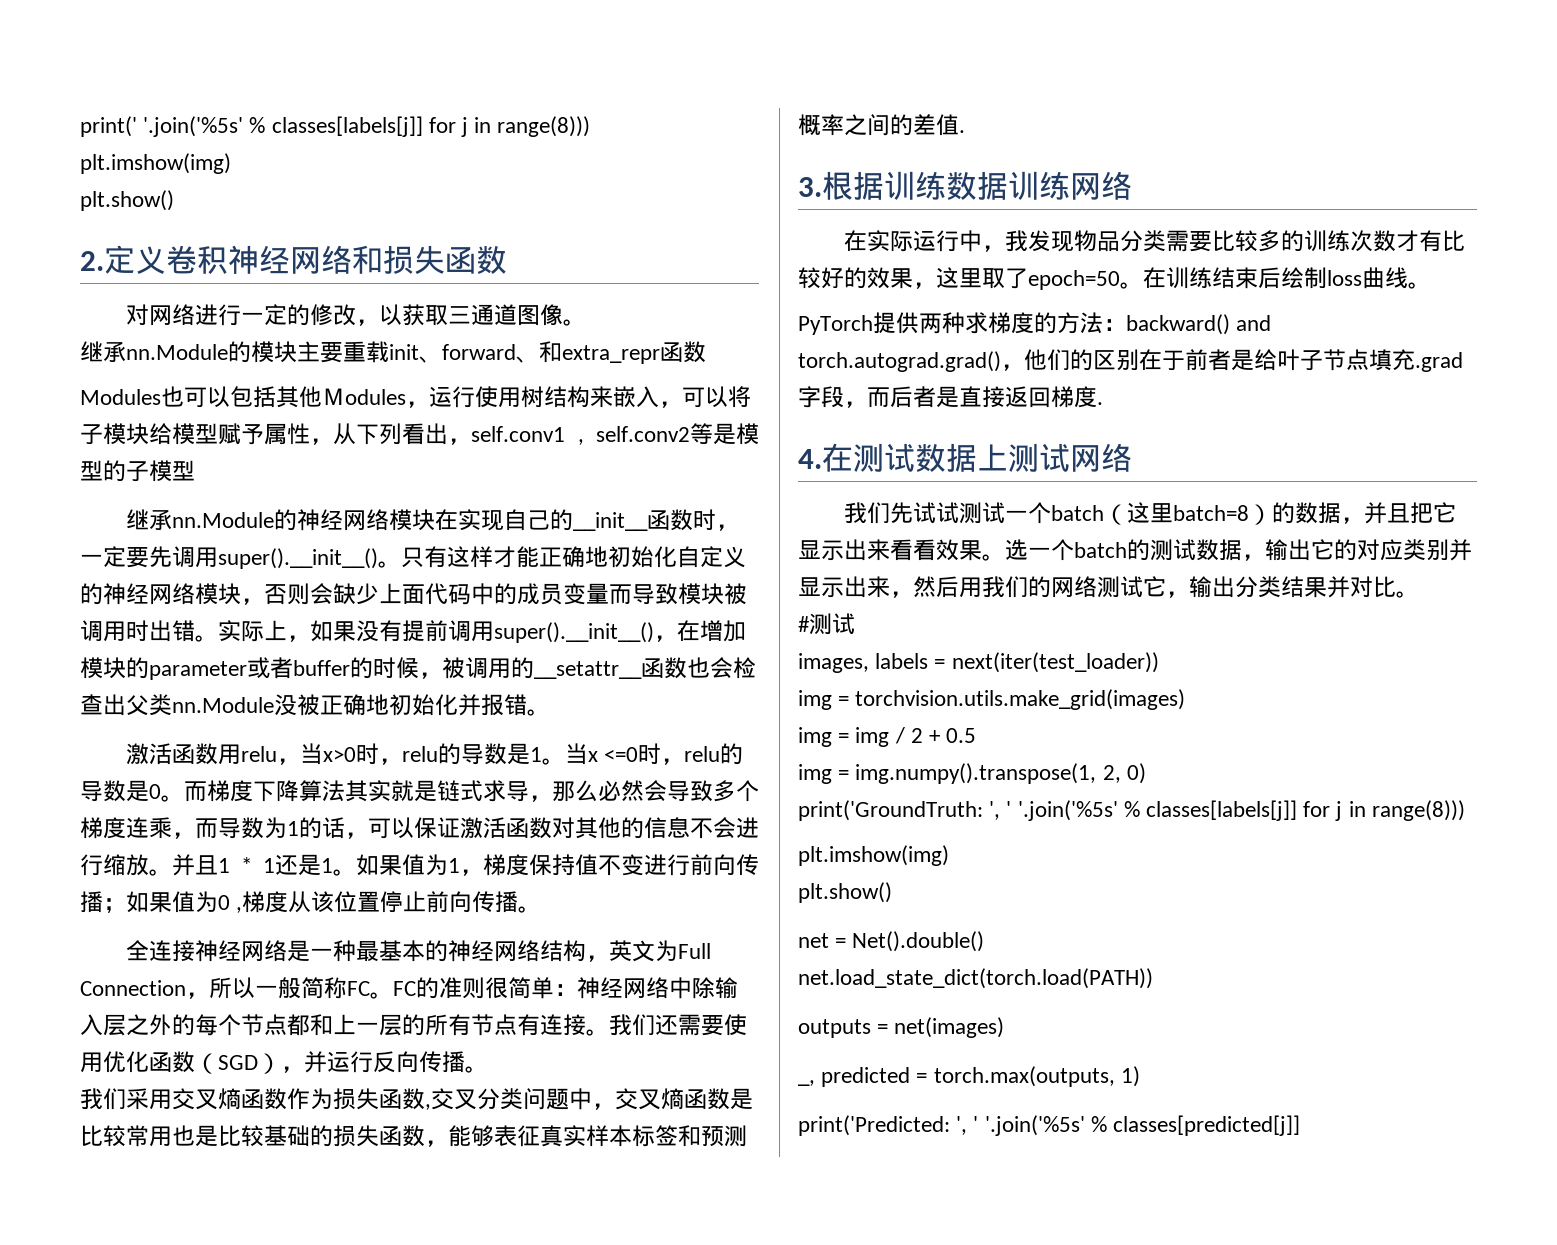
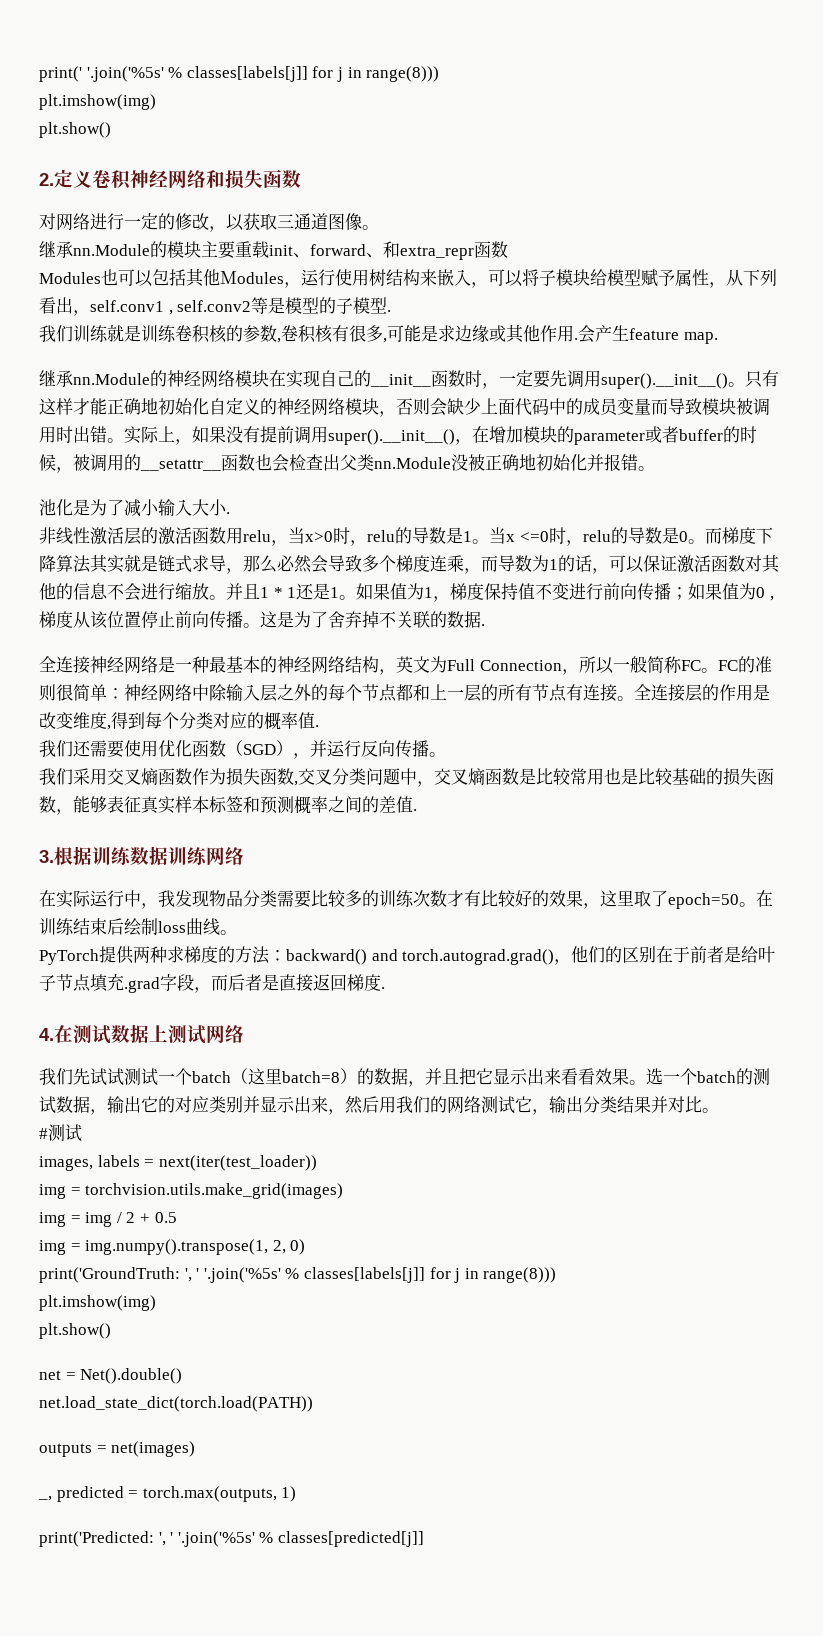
- Modules也可以包括其他Ｍodules，运行使用树结构来嵌入，可以将子模块给模型赋予属性，从下列看出，self.conv1 , self.conv2等是模型的子模型
+ Modules也可以包括其他Ｍodules，运行使用树结构来嵌入，可以将子模块给模型赋予属性，从下列看出，self.conv1 , self.conv2等是模型的子模型.
+ 我们训练就是训练卷积核的参数,卷积核有很多,可能是求边缘或其他作用.会产生feature map.
- 激活函数用relu，当x>0时，relu的导数是1。
+ 池化是为了减小输入大小.
+ 非线性激活层的激活函数用relu，当x>0时，relu的导数是1。
+ 这是为了舍弃掉不关联的数据.
- FC的准则很简单：神经网络中除输入层之外的每个节点都和上一层的所有节点有连接。我们还需要使用优化函数（SGD），并运行反向传播。
+ FC的准则很简单：神经网络中除输入层之外的每个节点都和上一层的所有节点有连接。全连接层的作用是改变维度,得到每个分类对应的概率值.
+ 我们还需要使用优化函数（SGD），并运行反向传播。

